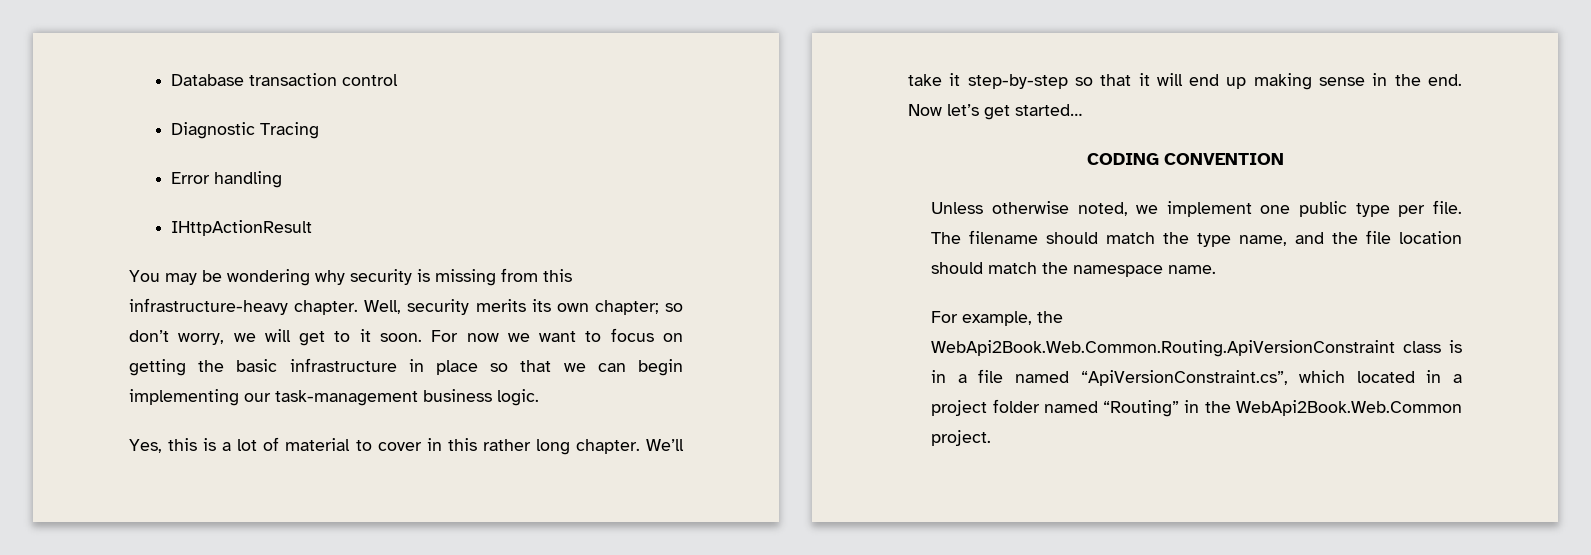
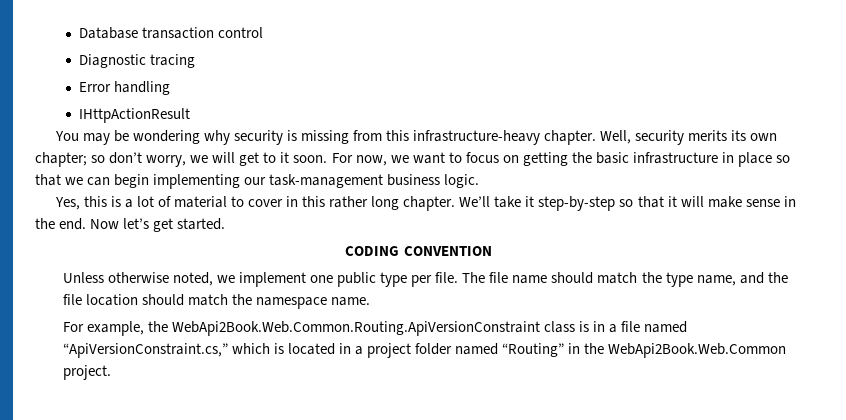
- Diagnostic Tracing
+ Diagnostic tracing
- For now we want to focus on getting the basic infrastructure in place so that we can begin implementing our task-management business logic.
+ For now, we want to focus on getting the basic infrastructure in place so that we can begin implementing our task-management business logic.
- We’ll take it step-by-step so that it will end up making sense in the end.
+ We’ll take it step-by-step so that it will make sense in the end.
- Now let’s get started…
+ Now let’s get started.
- The filename should match the type name, and the file location should match the namespace name.
+ The file name should match the type name, and the file location should match the namespace name.
- For example, the WebApi2Book.Web.Common.Routing.ApiVersionConstraint class is in a file named “ApiVersionConstraint.cs”, which located in a project folder named “Routing” in the WebApi2Book.Web.Common project.
+ For example, the WebApi2Book.Web.Common.Routing.ApiVersionConstraint class is in a file named “ApiVersionConstraint.cs,” which is located in a project folder named “Routing” in the WebApi2Book.Web.Common project.

